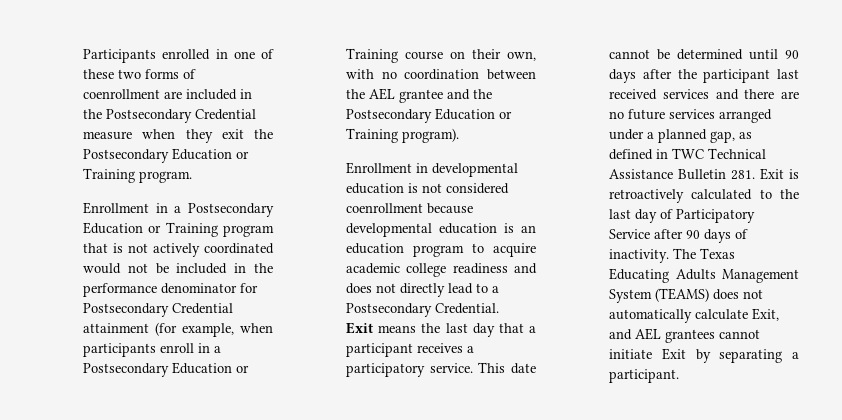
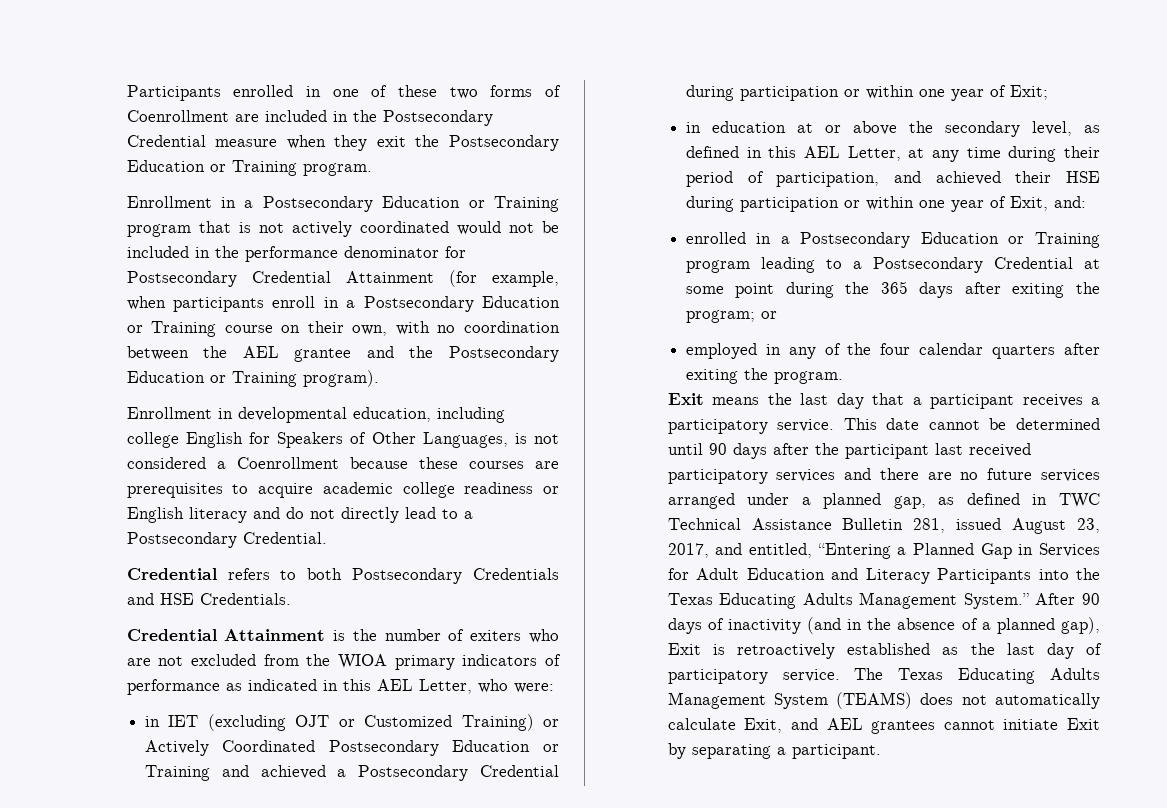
- Participants enrolled in one of these two forms of coenrollment are included in the Postsecondary Credential measure when they exit the Postsecondary Education or Training program.
+ Participants enrolled in one of these two forms of Coenrollment are included in the Postsecondary Credential measure when they exit the Postsecondary Education or Training program.
- Enrollment in a Postsecondary Education or Training program that is not actively coordinated would not be included in the performance denominator for Postsecondary Credential attainment (for example, when participants enroll in a Postsecondary Education or Training course on their own, with no coordination between the AEL grantee and the Postsecondary Education or Training program).
+ Enrollment in a Postsecondary Education or Training program that is not actively coordinated would not be included in the performance denominator for Postsecondary Credential Attainment (for example, when participants enroll in a Postsecondary Education or Training course on their own, with no coordination between the AEL grantee and the Postsecondary Education or Training program).
- Enrollment in developmental education is not considered coenrollment because developmental education is an education program to acquire academic college readiness and does not directly lead to a Postsecondary Credential.
+ Enrollment in developmental education, including college English for Speakers of Other Languages, is not considered a Coenrollment because these courses are prerequisites to acquire academic college readiness or English literacy and do not directly lead to a Postsecondary Credential.
+ Credential refers to both Postsecondary Credentials and HSE Credentials.
+ Credential Attainment is the number of exiters who are not excluded from the WIOA primary indicators of performance as indicated in this AEL Letter, who were:
+ in IET (excluding OJT or Customized Training) or Actively Coordinated Postsecondary Education or Training and achieved a Postsecondary Credential during participation or within one year of Exit;
+ in education at or above the secondary level, as defined in this AEL Letter, at any time during their period of participation, and achieved their HSE during participation or within one year of Exit, and:
+ enrolled in a Postsecondary Education or Training program leading to a Postsecondary Credential at some point during the 365 days after exiting the program; or
+ employed in any of the four calendar quarters after exiting the program.
- This date cannot be determined until 90 days after the participant last received services and there are no future services arranged under a planned gap, as defined in TWC Technical Assistance Bulletin 281. Exit is retroactively calculated to the last day of Participatory Service after 90 days of inactivity.
+ This date cannot be determined until 90 days after the participant last received participatory services and there are no future services arranged under a planned gap, as defined in TWC Technical Assistance Bulletin 281, issued August 23, 2017, and entitled, “Entering a Planned Gap in Services for Adult Education and Literacy Participants into the Texas Educating Adults Management System.” After 90 days of inactivity (and in the absence of a planned gap), Exit is retroactively established as the last day of participatory service.

